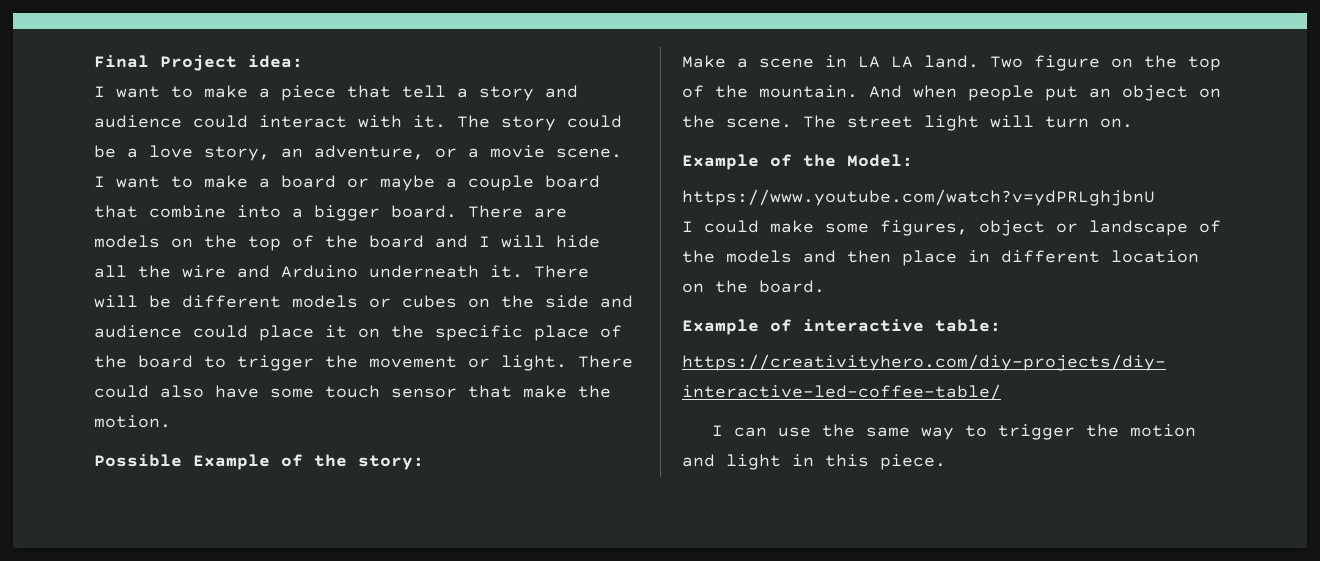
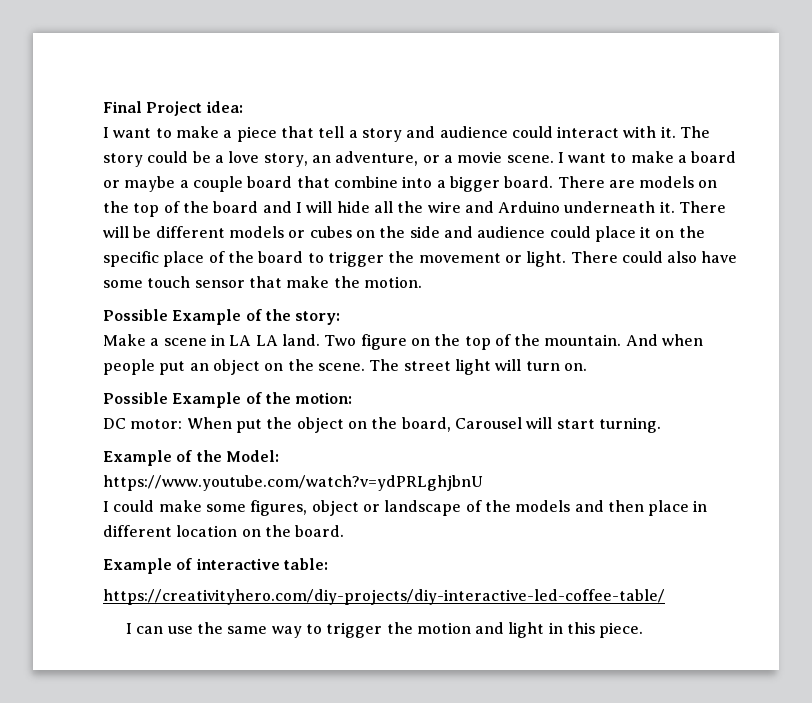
+ Possible Example of the motion:
+ DC motor: When put the object on the board, Carousel will start turning.

